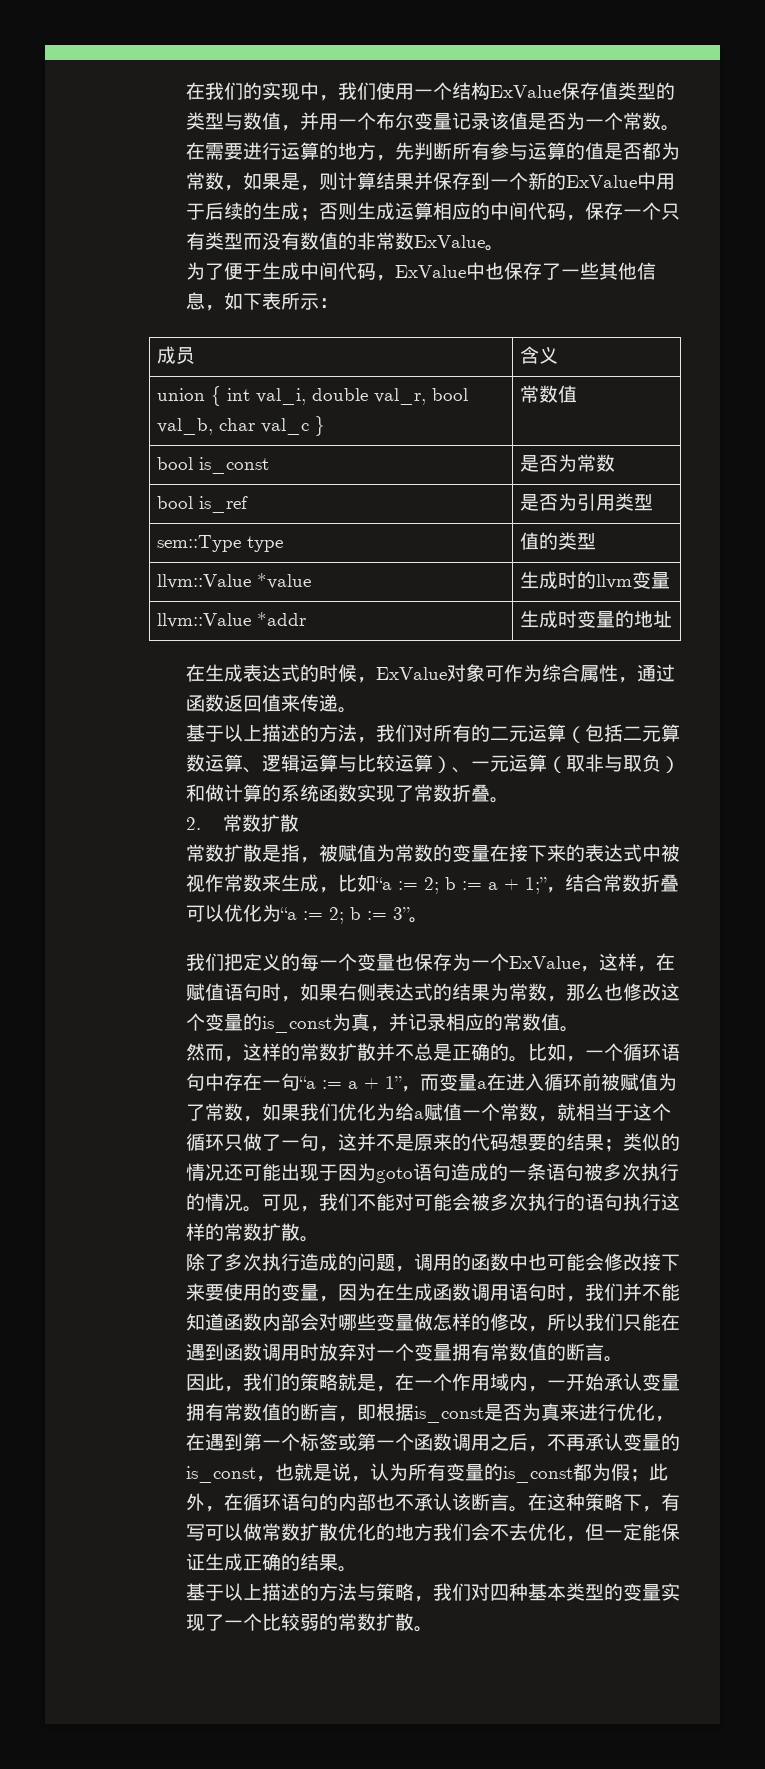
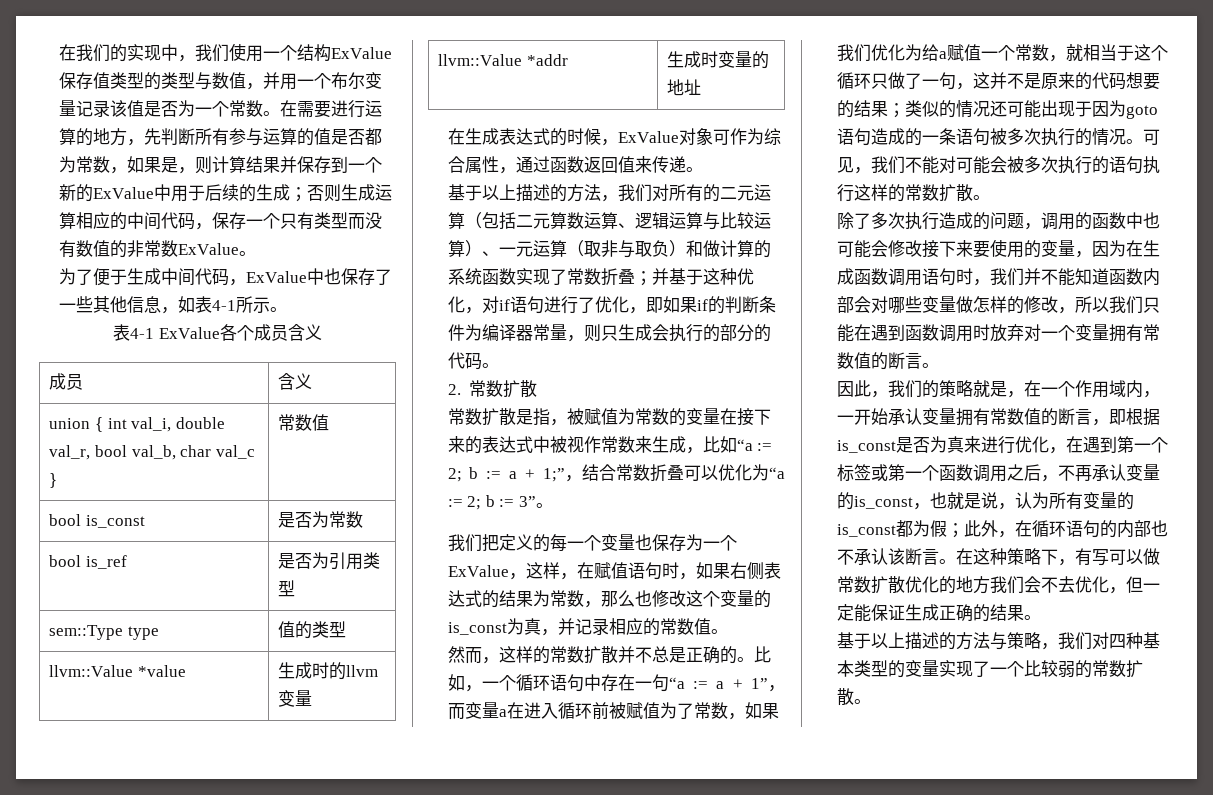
- 为了便于生成中间代码，ExValue中也保存了一些其他信息，如下表所示：
+ 为了便于生成中间代码，ExValue中也保存了一些其他信息，如表4-1所示。
+ 表4-1 ExValue各个成员含义
- 基于以上描述的方法，我们对所有的二元运算（包括二元算数运算、逻辑运算与比较运算）、一元运算（取非与取负）和做计算的系统函数实现了常数折叠。
+ 基于以上描述的方法，我们对所有的二元运算（包括二元算数运算、逻辑运算与比较运算）、一元运算（取非与取负）和做计算的系统函数实现了常数折叠；并基于这种优化，对if语句进行了优化，即如果if的判断条件为编译器常量，则只生成会执行的部分的代码。

